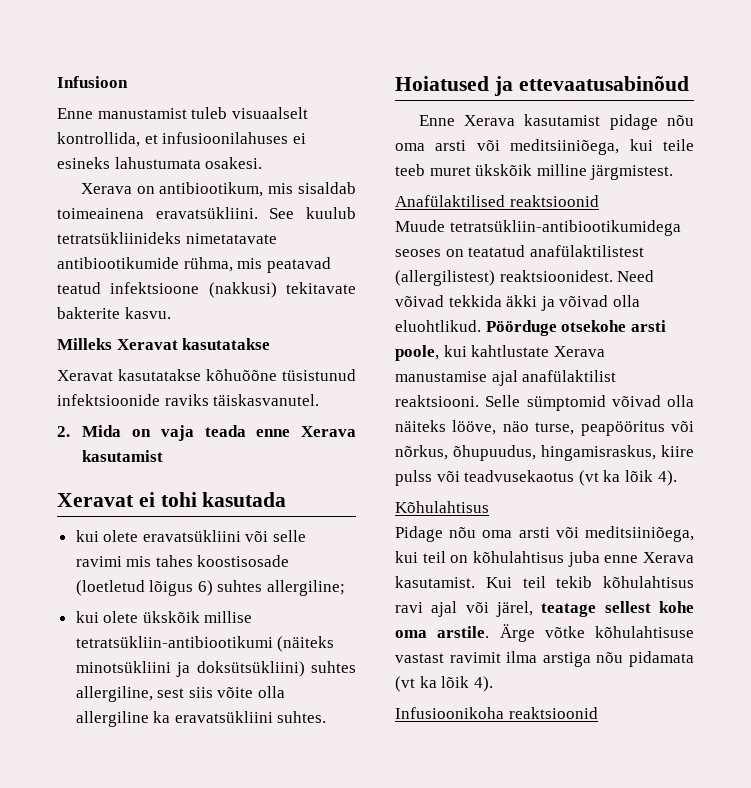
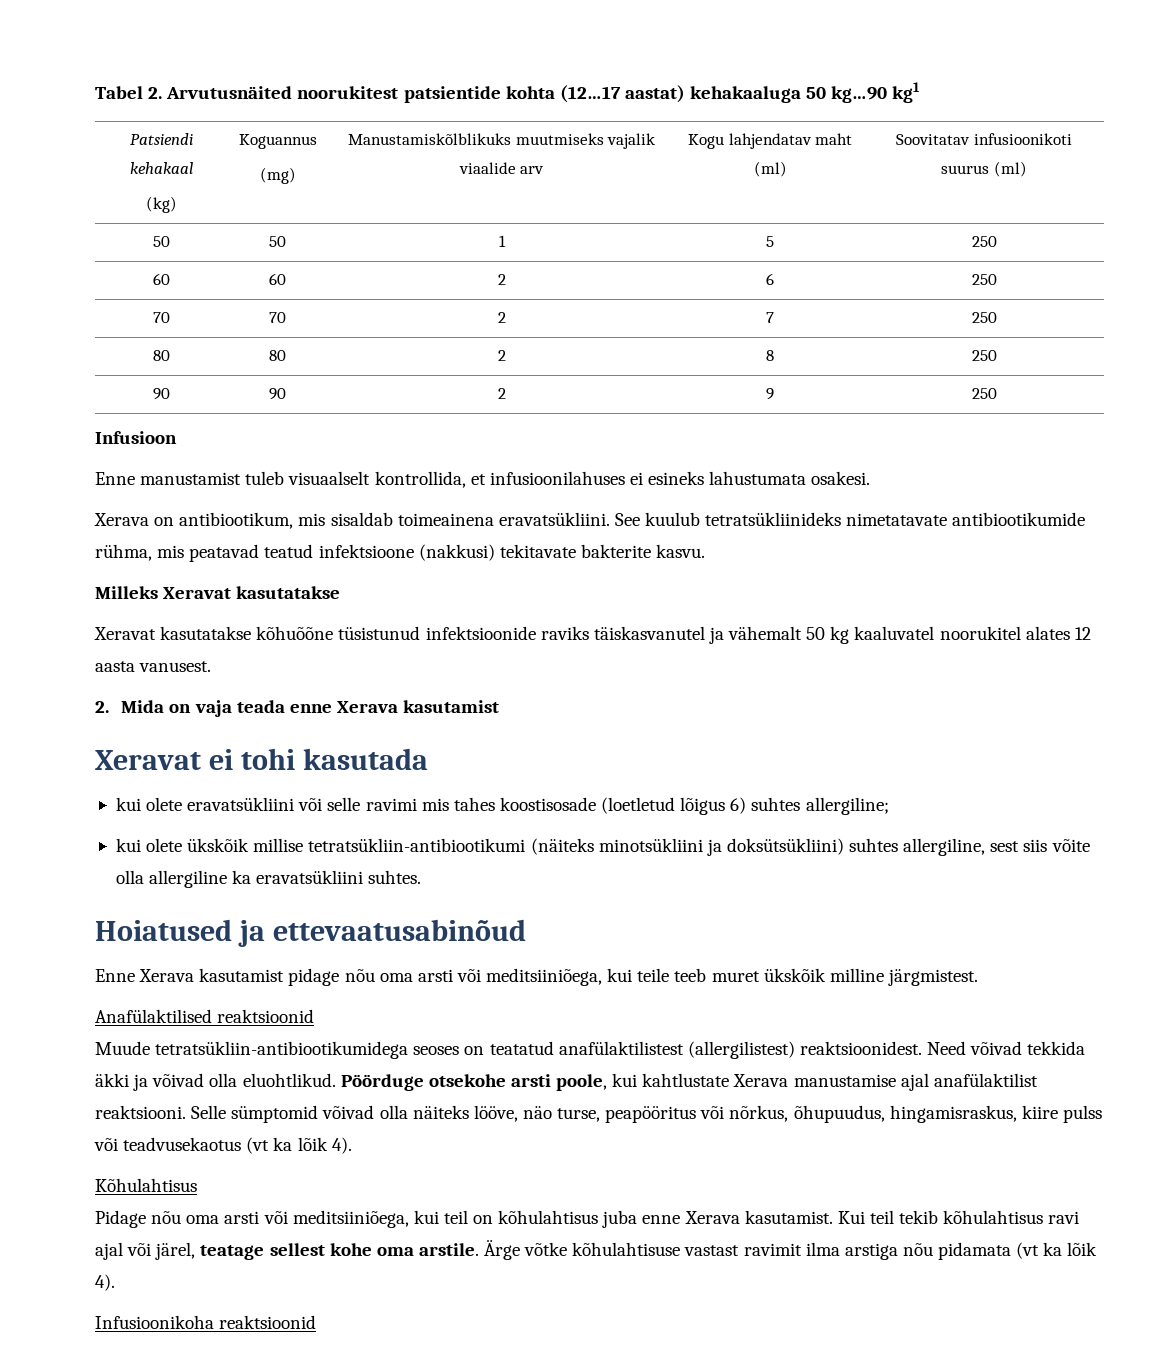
+ Tabel 2. Arvutusnäited noorukitest patsientide kohta (12…17 aastat) kehakaaluga 50 kg…90 kg1
+ Patsiendi kehakaal
+ (kg) | Koguannus
+ (mg) | Manustamiskõlblikuks muutmiseks vajalik viaalide arv | Kogu lahjendatav maht (ml) | Soovitatav infusioonikoti suurus (ml)
+ 50 | 50 | 1 | 5 | 250
+ 60 | 60 | 2 | 6 | 250
+ 70 | 70 | 2 | 7 | 250
+ 80 | 80 | 2 | 8 | 250
+ 90 | 90 | 2 | 9 | 250
- Xeravat kasutatakse kõhuõõne tüsistunud infektsioonide raviks täiskasvanutel.
+ Xeravat kasutatakse kõhuõõne tüsistunud infektsioonide raviks täiskasvanutel ja vähemalt 50 kg kaaluvatel noorukitel alates 12 aasta vanusest.

